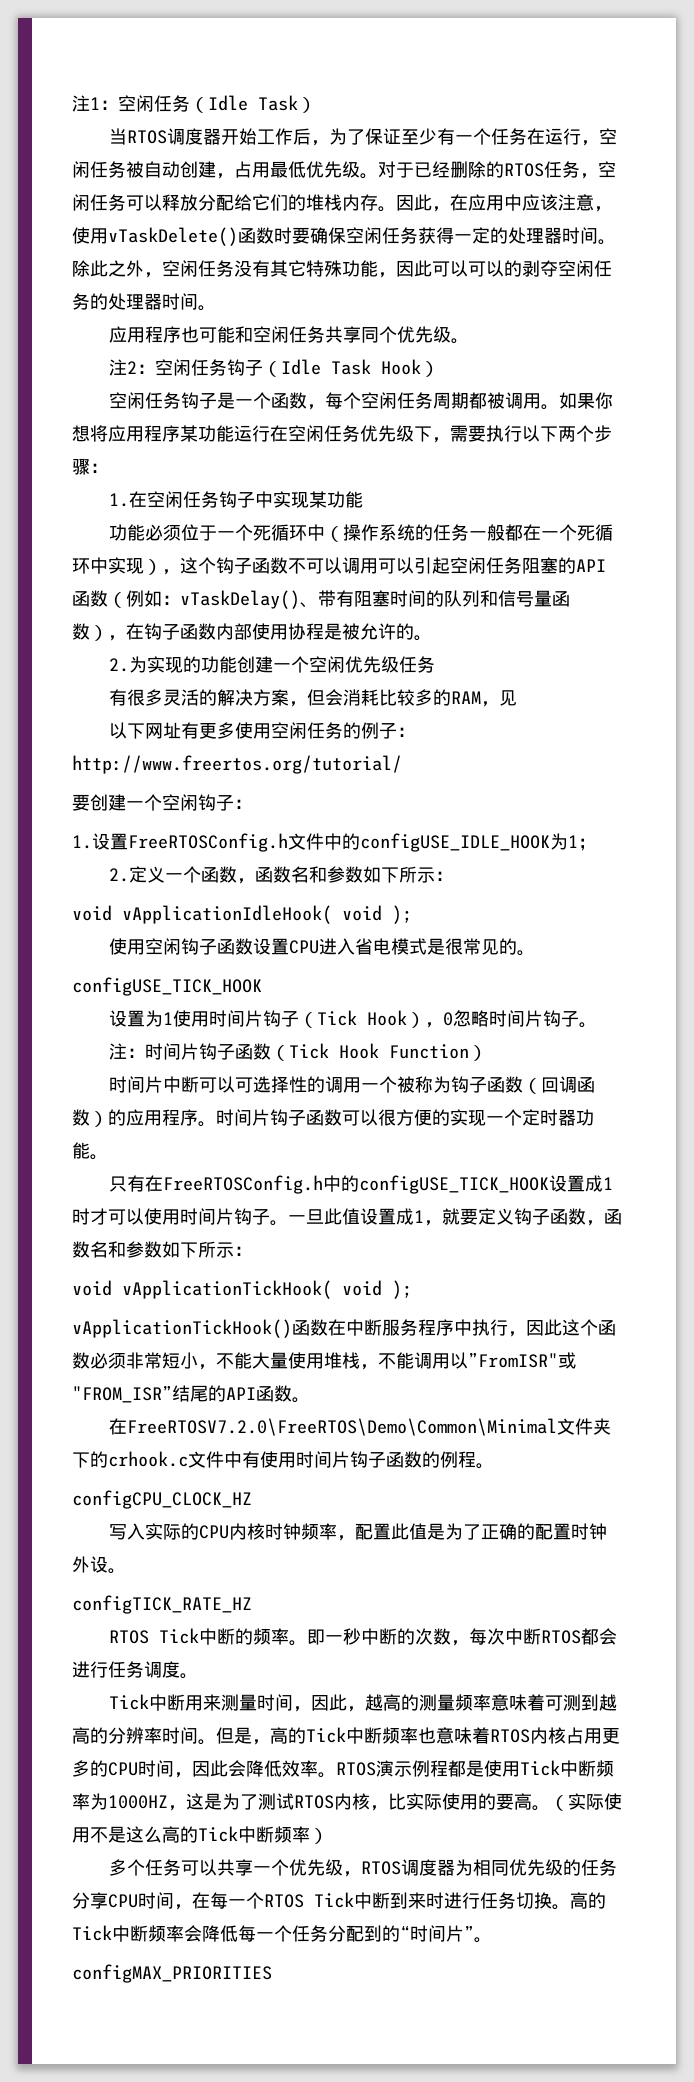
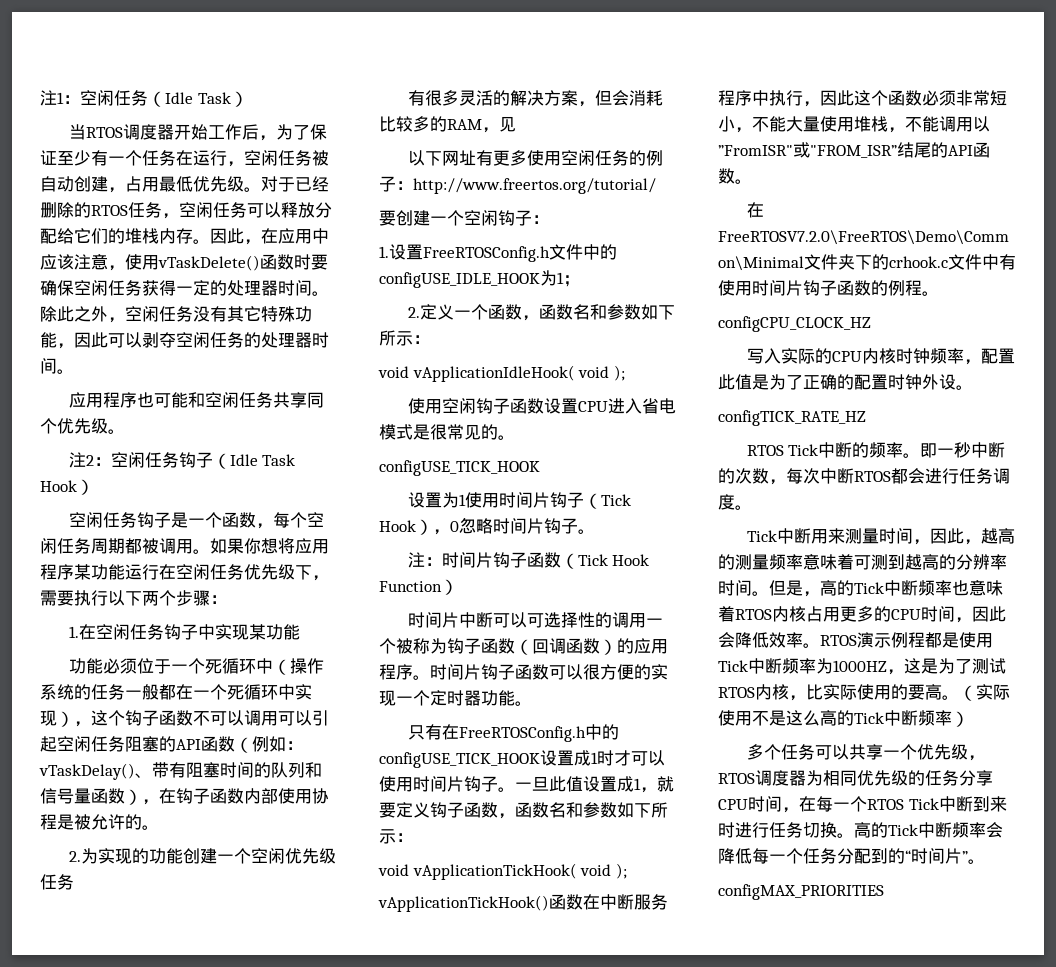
- 除此之外，空闲任务没有其它特殊功能，因此可以可以的剥夺空闲任务的处理器时间。
+ 除此之外，空闲任务没有其它特殊功能，因此可以剥夺空闲任务的处理器时间。

